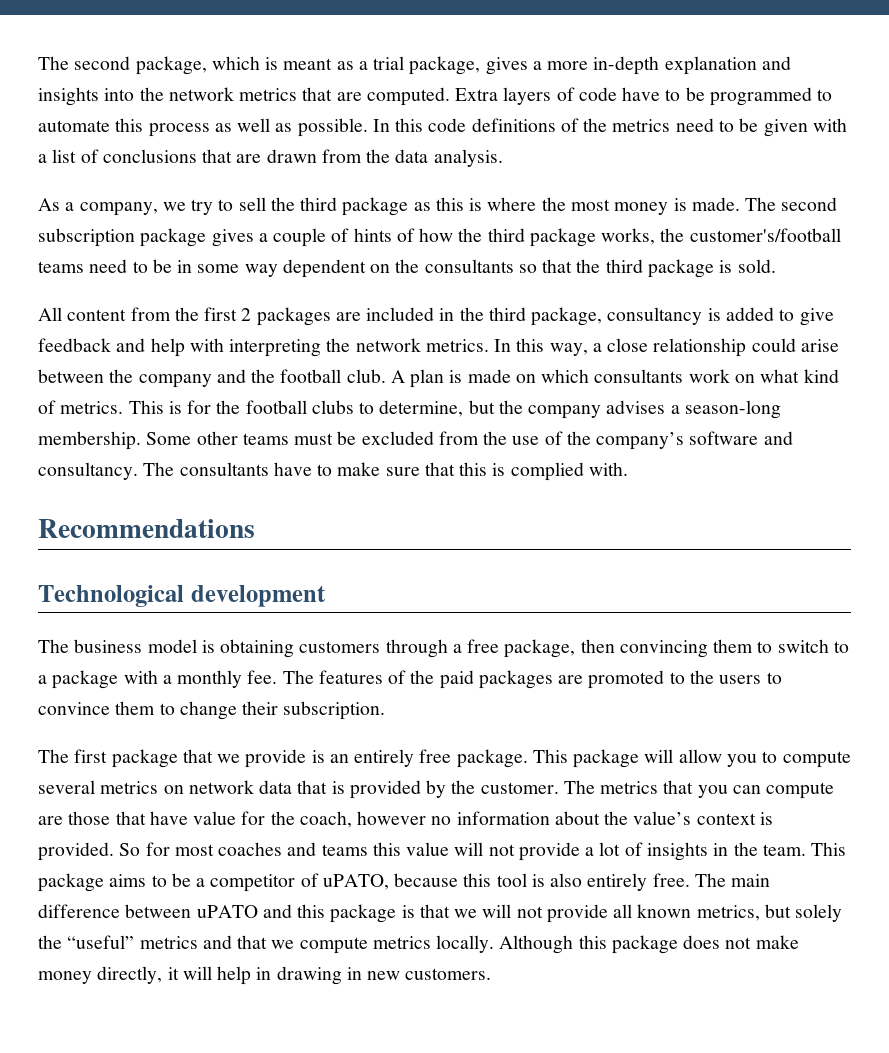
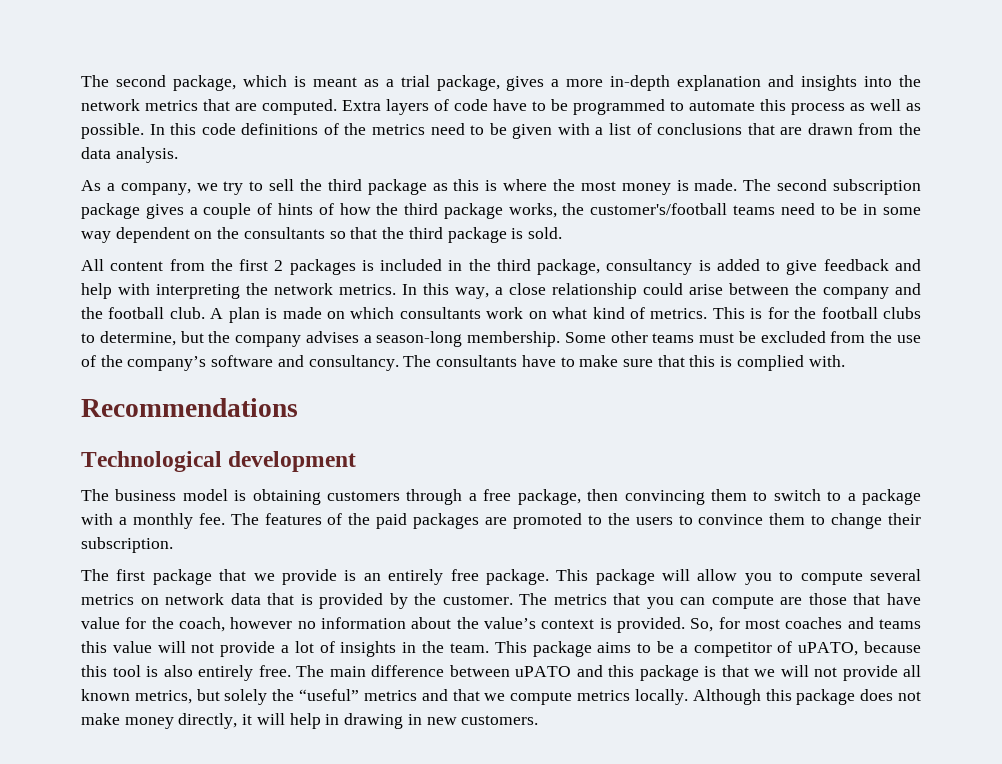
- All content from the first 2 packages are included in the third package, consultancy is added to give feedback and help with interpreting the network metrics.
+ All content from the first 2 packages is included in the third package, consultancy is added to give feedback and help with interpreting the network metrics.
- So for most coaches and teams this value will not provide a lot of insights in the team.
+ So, for most coaches and teams this value will not provide a lot of insights in the team.

